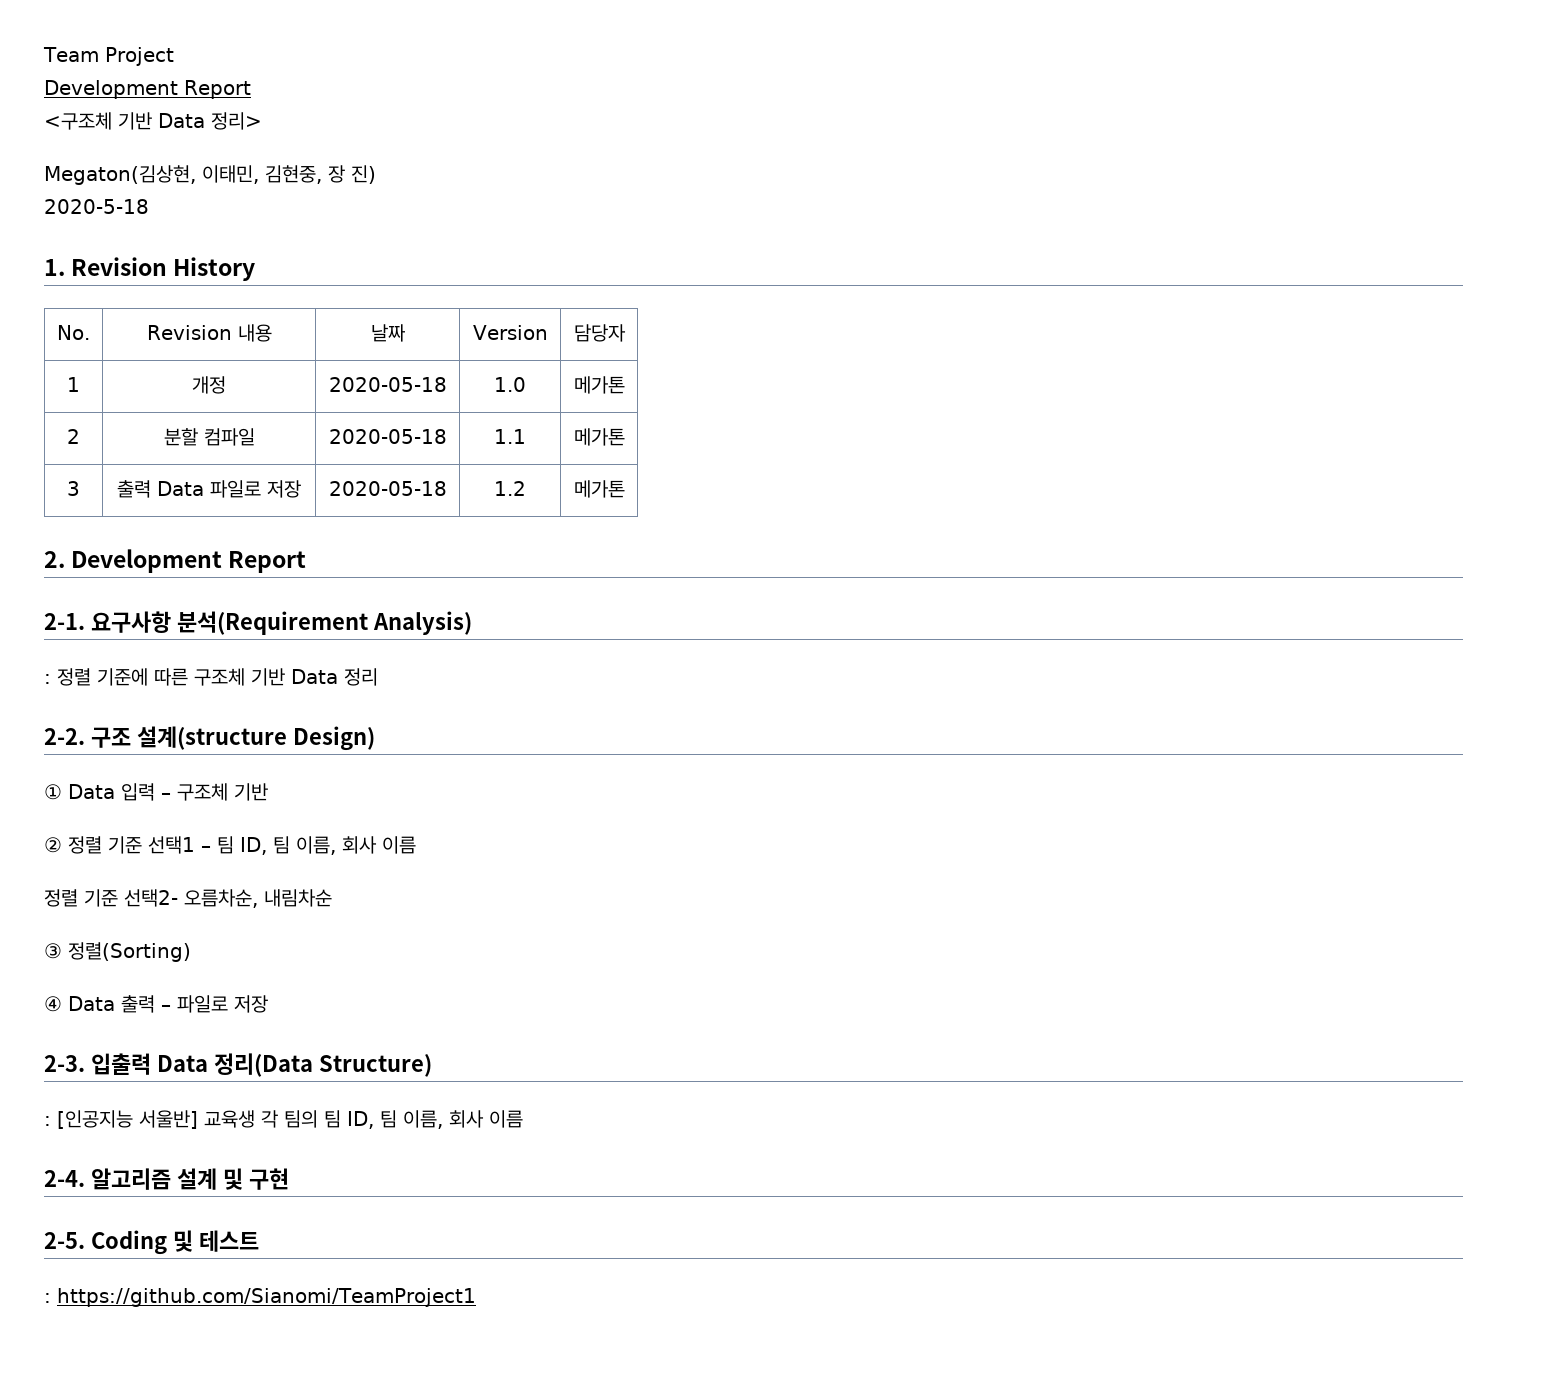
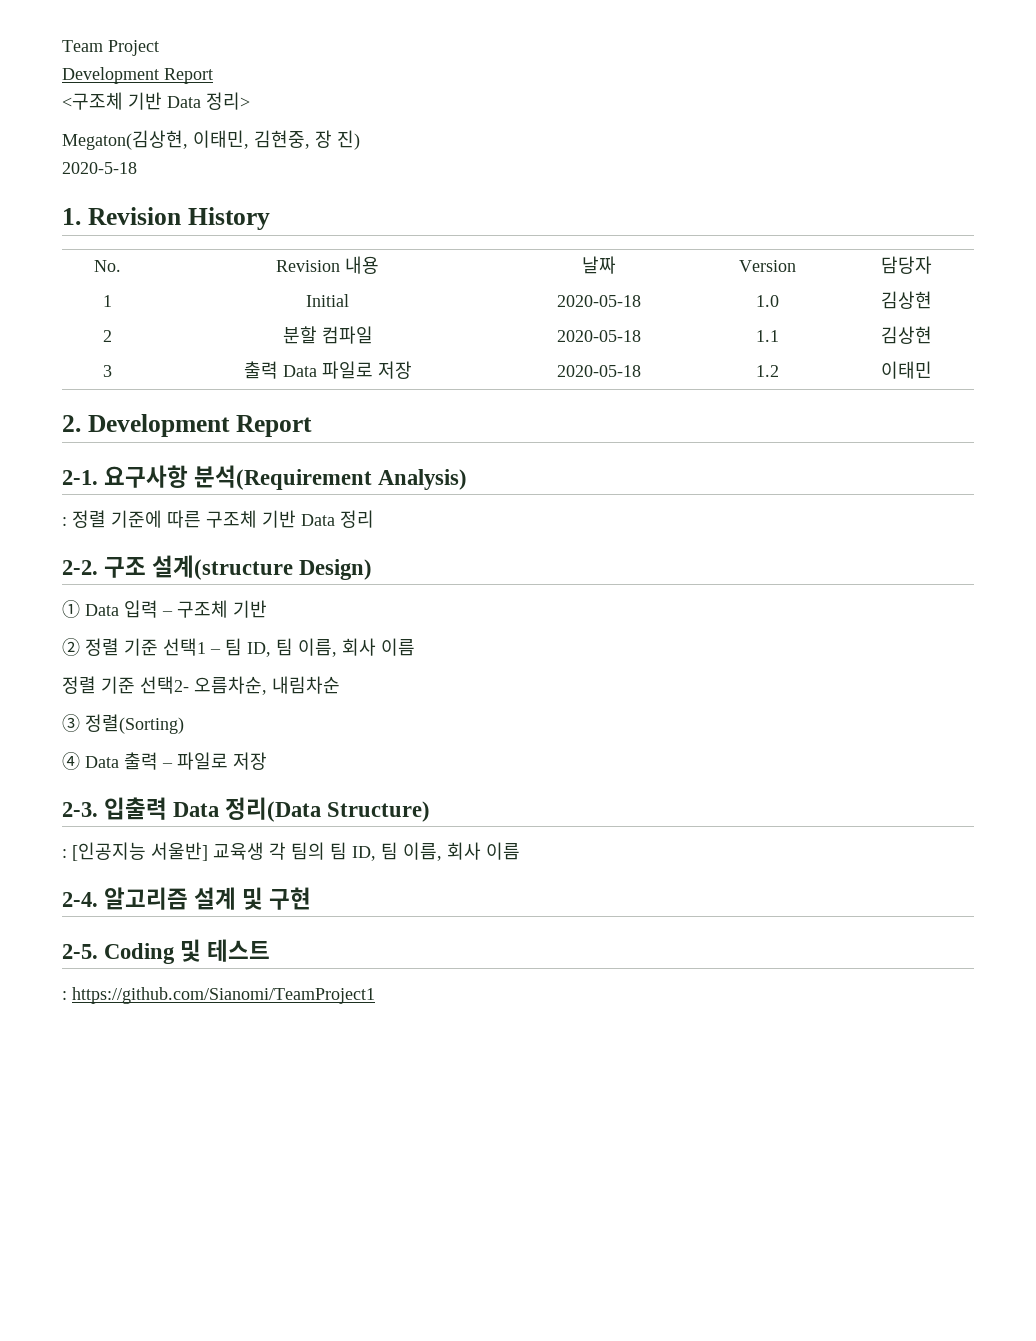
- 1 | 개정 | 2020-05-18 | 1.0 | 메가톤
+ 1 | Initial | 2020-05-18 | 1.0 | 김상현
- 2 | 분할 컴파일 | 2020-05-18 | 1.1 | 메가톤
+ 2 | 분할 컴파일 | 2020-05-18 | 1.1 | 김상현
- 3 | 출력 Data 파일로 저장 | 2020-05-18 | 1.2 | 메가톤
+ 3 | 출력 Data 파일로 저장 | 2020-05-18 | 1.2 | 이태민

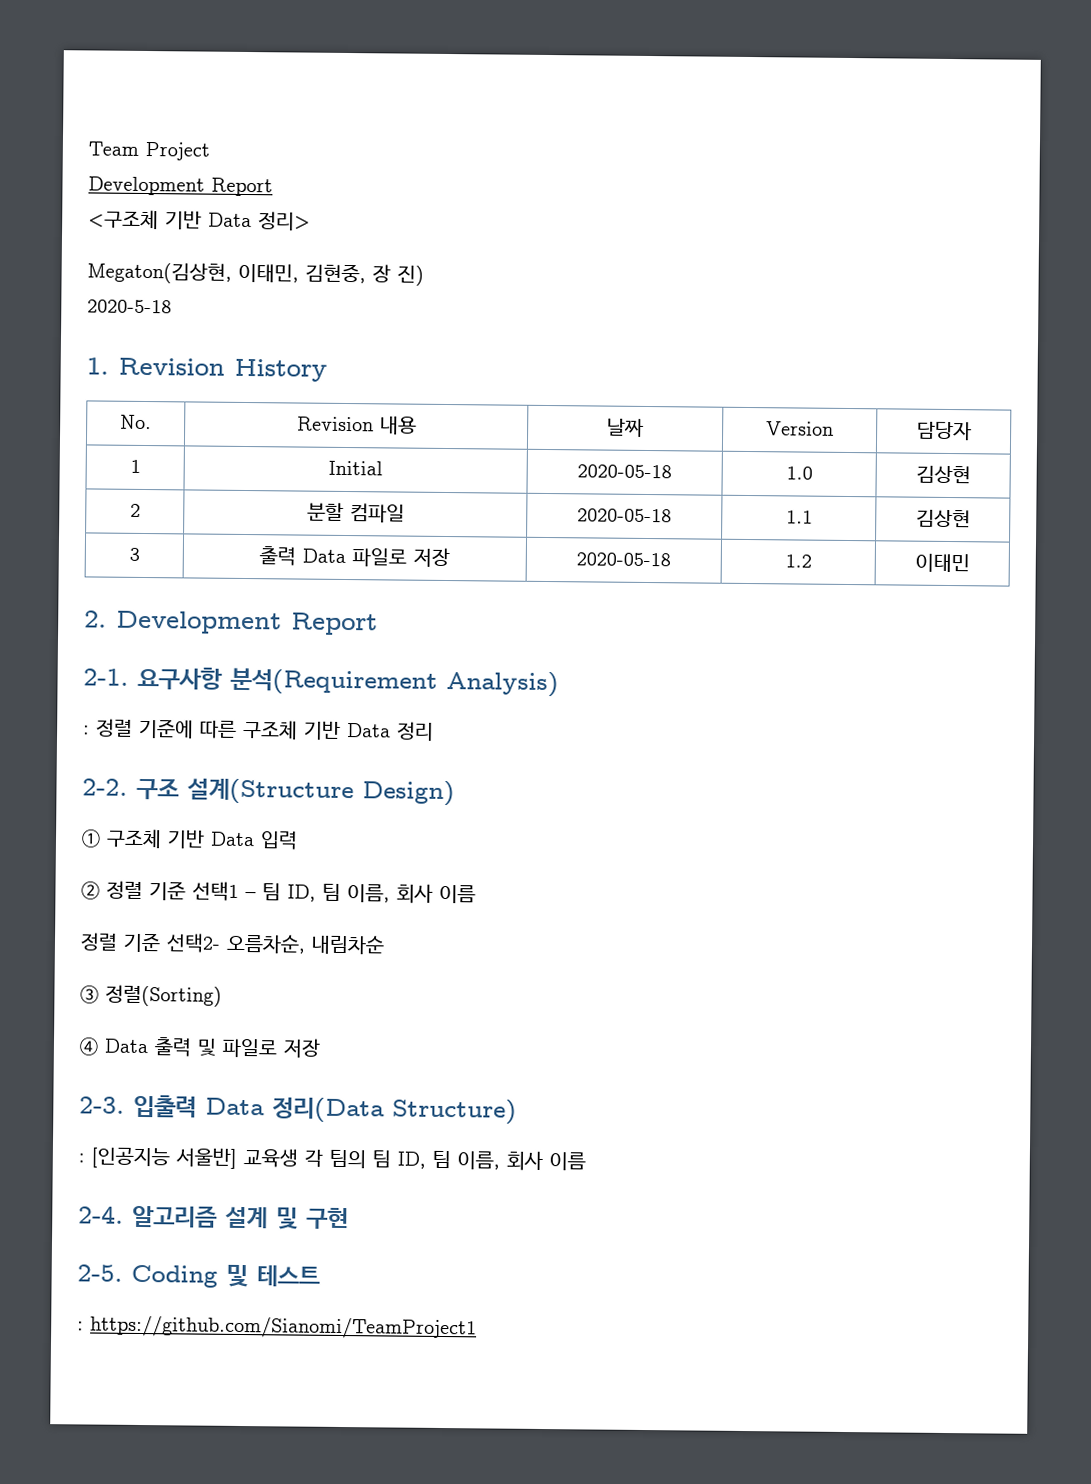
- 구조 설계(structure Design)
+ 구조 설계(Structure Design)
- ① Data 입력 – 구조체 기반
+ ① 구조체 기반 Data 입력
- ④ Data 출력 – 파일로 저장
+ ④ Data 출력 및 파일로 저장

